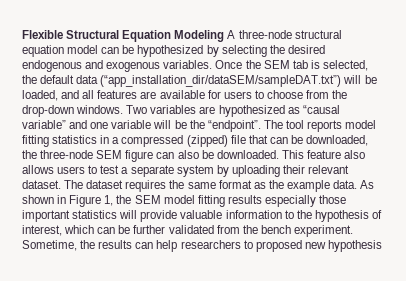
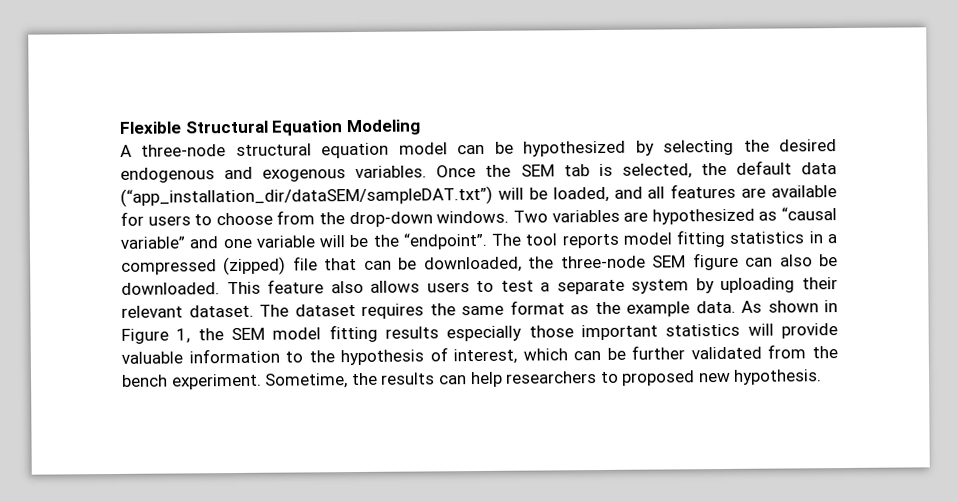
- Flexible Structural Equation Modeling A three-node structural equation model can be hypothesized by selecting the desired endogenous and exogenous variables.
+ Flexible Structural Equation Modeling
+ A three-node structural equation model can be hypothesized by selecting the desired endogenous and exogenous variables.
- Sometime, the results can help researchers to proposed new hypothesis
+ Sometime, the results can help researchers to proposed new hypothesis.

